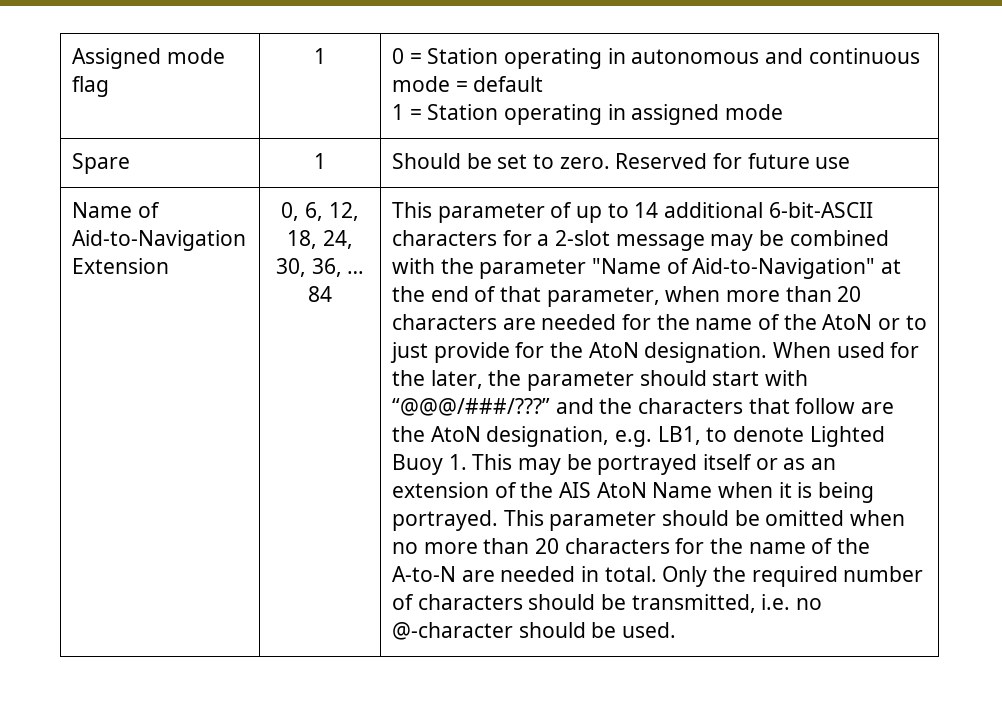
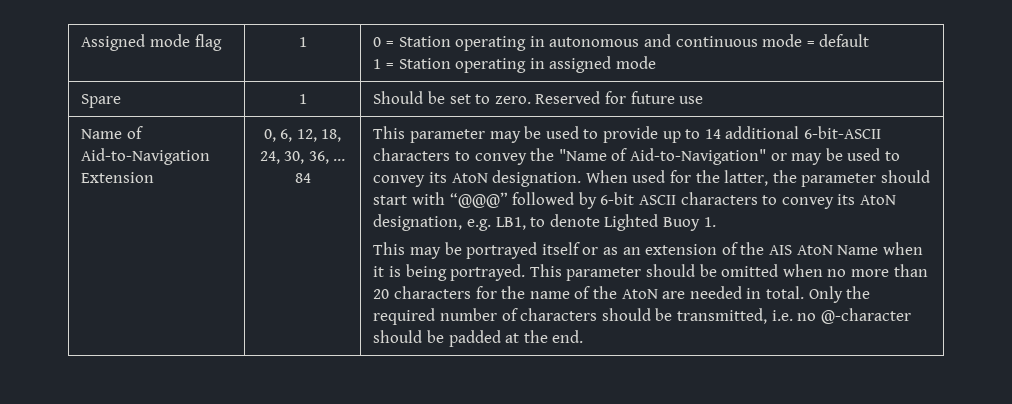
- This parameter of up to 14 additional 6-bit-ASCII characters for a 2-slot message may be combined with the parameter "Name of Aid-to-Navigation" at the end of that parameter, when more than 20 characters are needed for the name of the AtoN or to just provide for the AtoN designation.
+ This parameter may be used to provide up to 14 additional 6-bit-ASCII characters to convey the "Name of Aid-to-Navigation" or may be used to convey its AtoN designation.
- When used for the later, the parameter should start with “@@@/###/???” and the characters that follow are the AtoN designation, e.g. LB1, to denote Lighted Buoy 1. This may be portrayed itself or as an extension of the AIS AtoN Name when it is being portrayed.
+ When used for the latter, the parameter should start with “@@@” followed by 6-bit ASCII characters to convey its AtoN designation, e.g. LB1, to denote Lighted Buoy 1.
+ This may be portrayed itself or as an extension of the AIS AtoN Name when it is being portrayed.
- This parameter should be omitted when no more than 20 characters for the name of the A-to-N are needed in total.
+ This parameter should be omitted when no more than 20 characters for the name of the AtoN are needed in total.
- Only the required number of characters should be transmitted, i.e. no @-character should be used.
+ Only the required number of characters should be transmitted, i.e. no @-character should be padded at the end.

